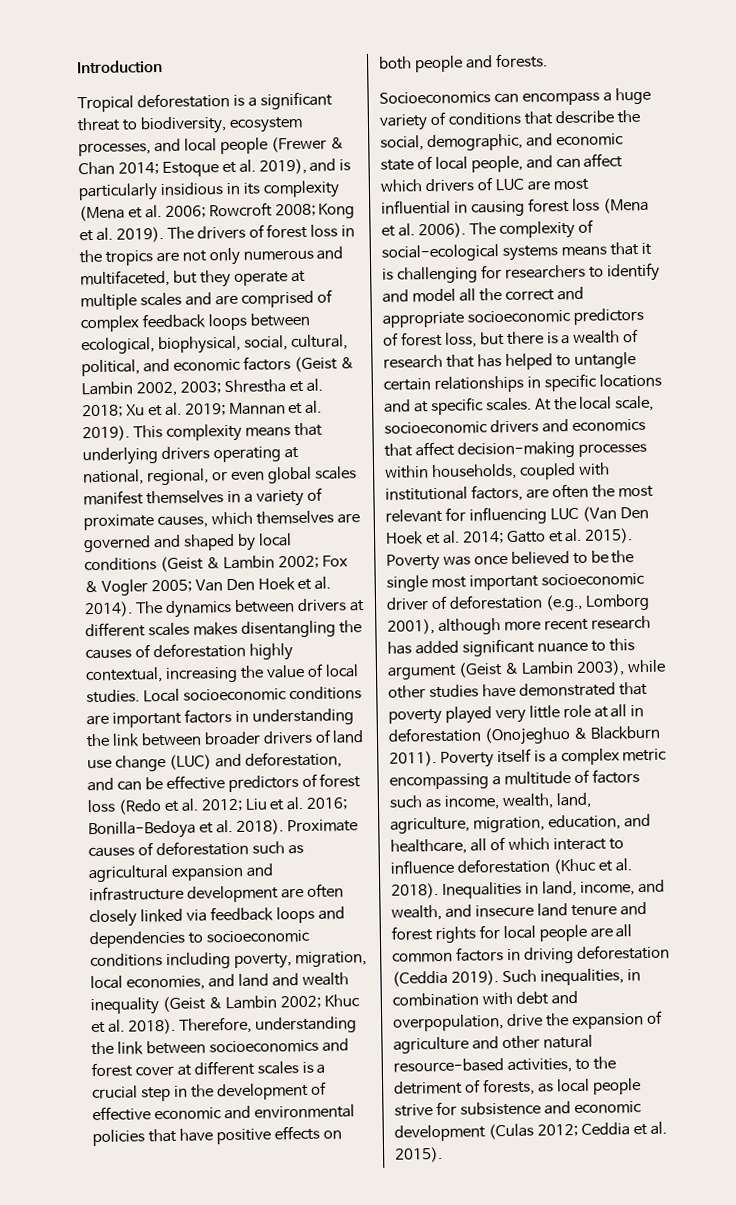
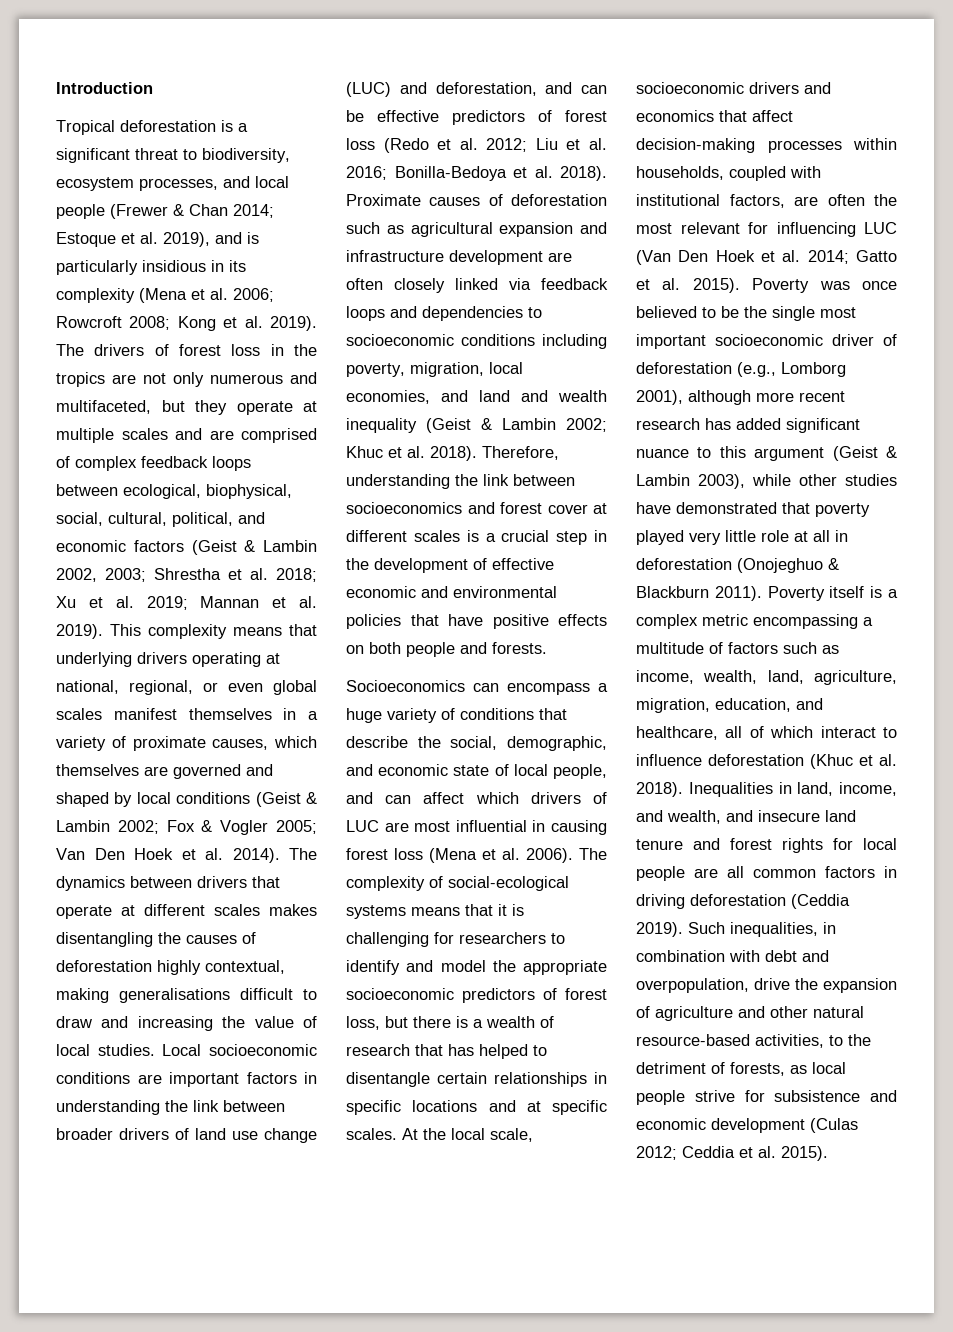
- The dynamics between drivers at different scales makes disentangling the causes of deforestation highly contextual, increasing the value of local studies.
+ The dynamics between drivers that operate at different scales makes disentangling the causes of deforestation highly contextual, making generalisations difficult to draw and increasing the value of local studies.
- The complexity of social-ecological systems means that it is challenging for researchers to identify and model all the correct and appropriate socioeconomic predictors of forest loss, but there is a wealth of research that has helped to untangle certain relationships in specific locations and at specific scales.
+ The complexity of social-ecological systems means that it is challenging for researchers to identify and model the appropriate socioeconomic predictors of forest loss, but there is a wealth of research that has helped to disentangle certain relationships in specific locations and at specific scales.

